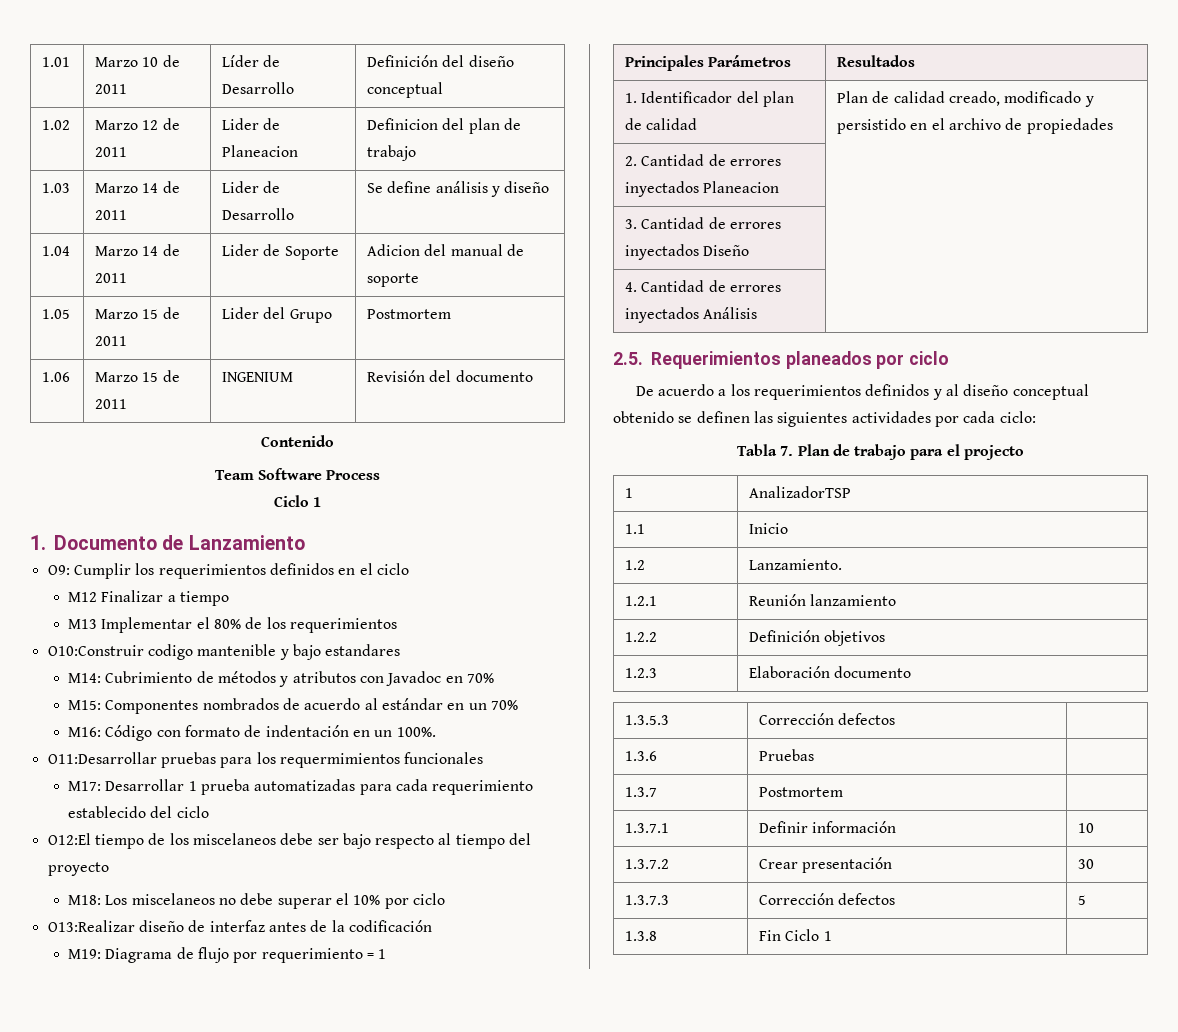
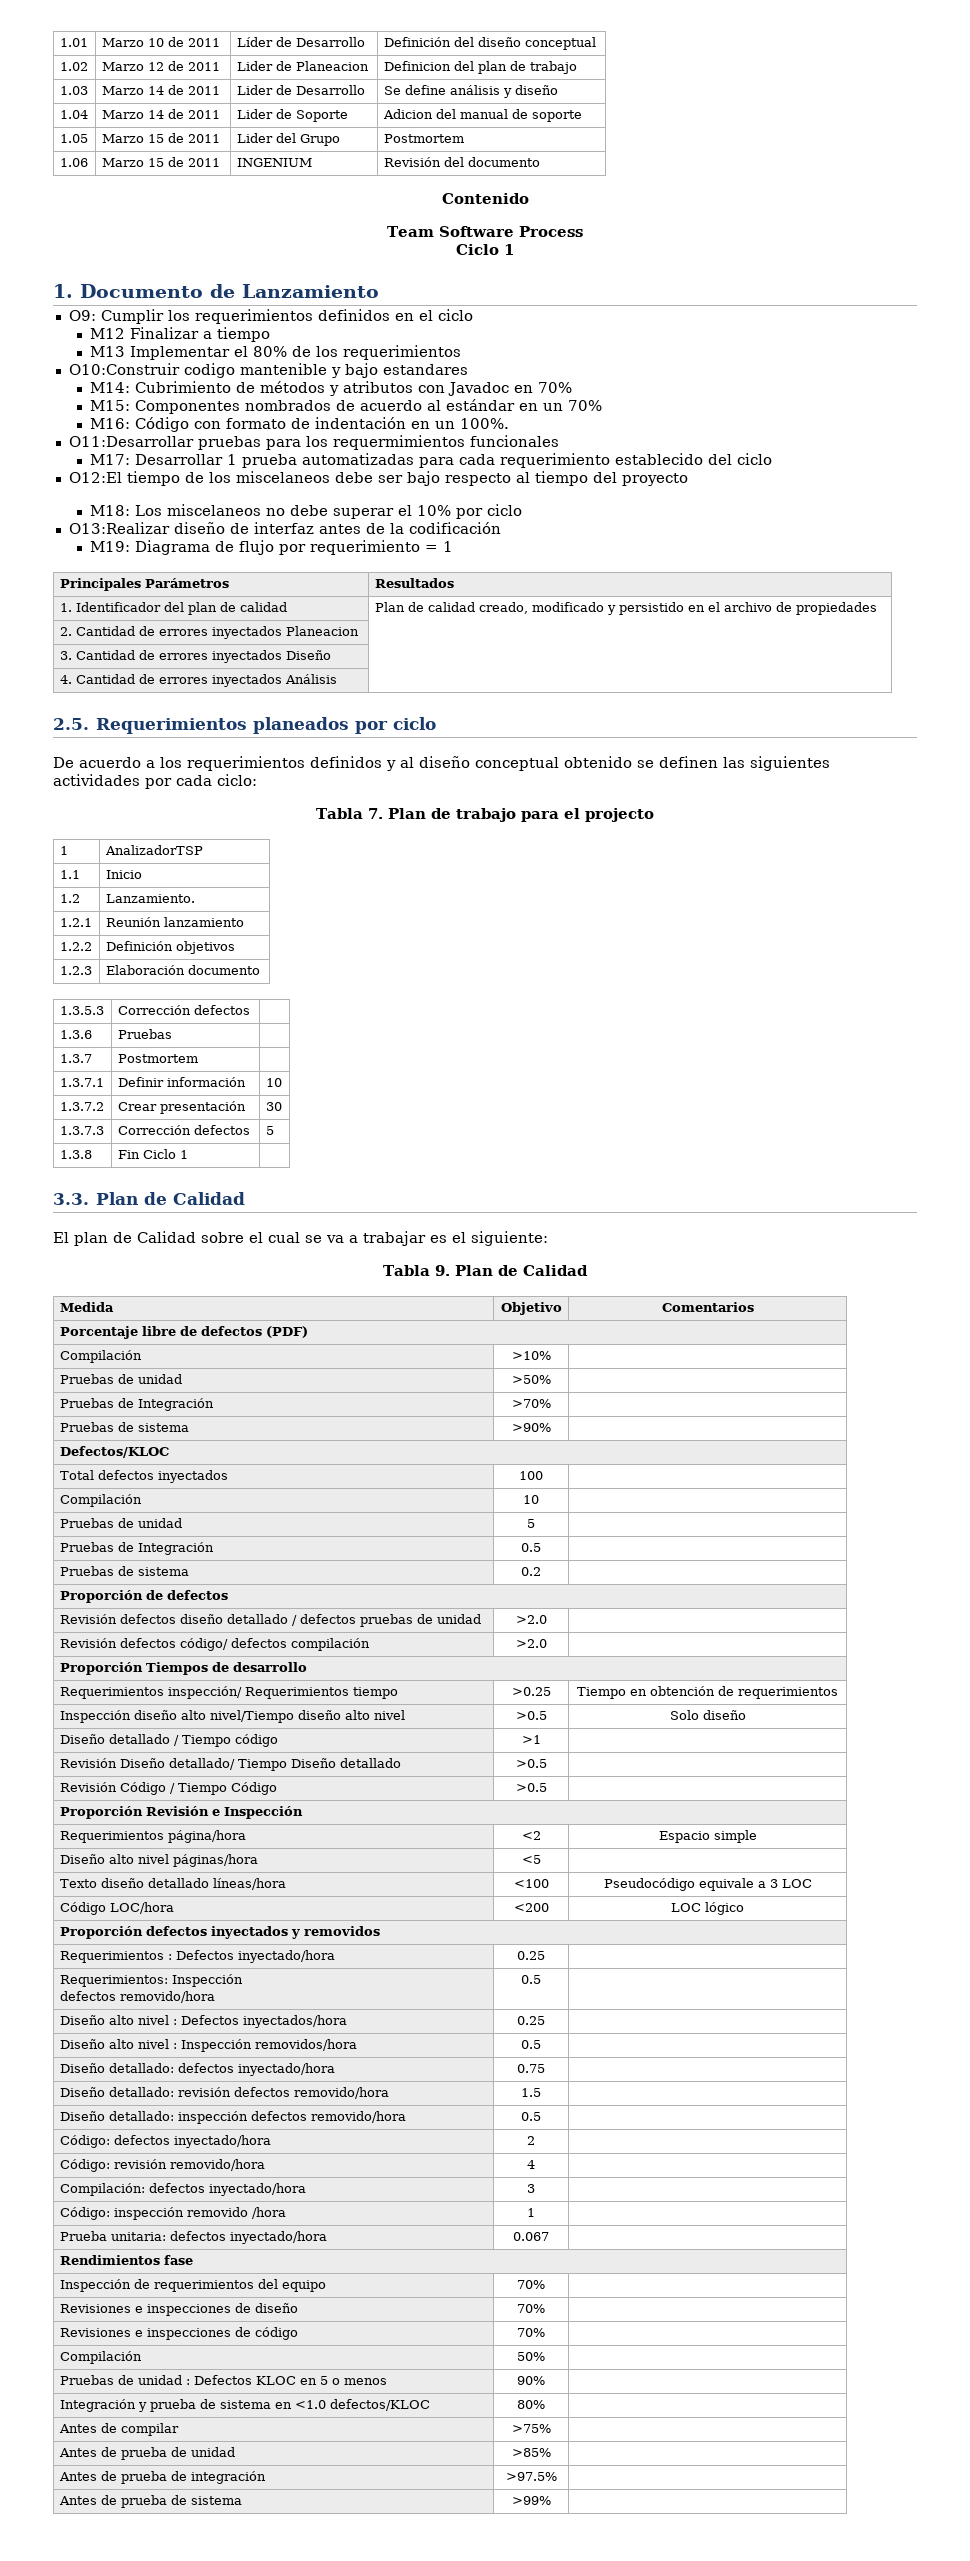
+ 3.3. Plan de Calidad
+ El plan de Calidad sobre el cual se va a trabajar es el siguiente:
+ Tabla 9. Plan de Calidad
+ Medida | Objetivo | Comentarios
+ Porcentaje libre de defectos (PDF)
+ Compilación | >10% |
+ Pruebas de unidad | >50% |
+ Pruebas de Integración | >70% |
+ Pruebas de sistema | >90% |
+ Defectos/KLOC
+ Total defectos inyectados | 100 |
+ Compilación | 10 |
+ Pruebas de unidad | 5 |
+ Pruebas de Integración | 0.5 |
+ Pruebas de sistema | 0.2 |
+ Proporción de defectos
+ Revisión defectos diseño detallado / defectos pruebas de unidad | >2.0 |
+ Revisión defectos código/ defectos compilación | >2.0 |
+ Proporción Tiempos de desarrollo
+ Requerimientos inspección/ Requerimientos tiempo | >0.25 | Tiempo en obtención de requerimientos
+ Inspección diseño alto nivel/Tiempo diseño alto nivel | >0.5 | Solo diseño
+ Diseño detallado / Tiempo código | >1 |
+ Revisión Diseño detallado/ Tiempo Diseño detallado | >0.5 |
+ Revisión Código / Tiempo Código | >0.5 |
+ Proporción Revisión e Inspección
+ Requerimientos página/hora | <2 | Espacio simple
+ Diseño alto nivel páginas/hora | <5 |
+ Texto diseño detallado líneas/hora | <100 | Pseudocódigo equivale a 3 LOC
+ Código LOC/hora | <200 | LOC lógico
+ Proporción defectos inyectados y removidos
+ Requerimientos : Defectos inyectado/hora | 0.25 |
+ Requerimientos: Inspección
+ defectos removido/hora | 0.5 |
+ Diseño alto nivel : Defectos inyectados/hora | 0.25 |
+ Diseño alto nivel : Inspección removidos/hora | 0.5 |
+ Diseño detallado: defectos inyectado/hora | 0.75 |
+ Diseño detallado: revisión defectos removido/hora | 1.5 |
+ Diseño detallado: inspección defectos removido/hora | 0.5 |
+ Código: defectos inyectado/hora | 2 |
+ Código: revisión removido/hora | 4 |
+ Compilación: defectos inyectado/hora | 3 |
+ Código: inspección removido /hora | 1 |
+ Prueba unitaria: defectos inyectado/hora | 0.067 |
+ Rendimientos fase
+ Inspección de requerimientos del equipo | 70% |
+ Revisiones e inspecciones de diseño | 70% |
+ Revisiones e inspecciones de código | 70% |
+ Compilación | 50% |
+ Pruebas de unidad : Defectos KLOC en 5 o menos | 90% |
+ Integración y prueba de sistema en <1.0 defectos/KLOC | 80% |
+ Antes de compilar | >75% |
+ Antes de prueba de unidad | >85% |
+ Antes de prueba de integración | >97.5% |
+ Antes de prueba de sistema | >99% |

